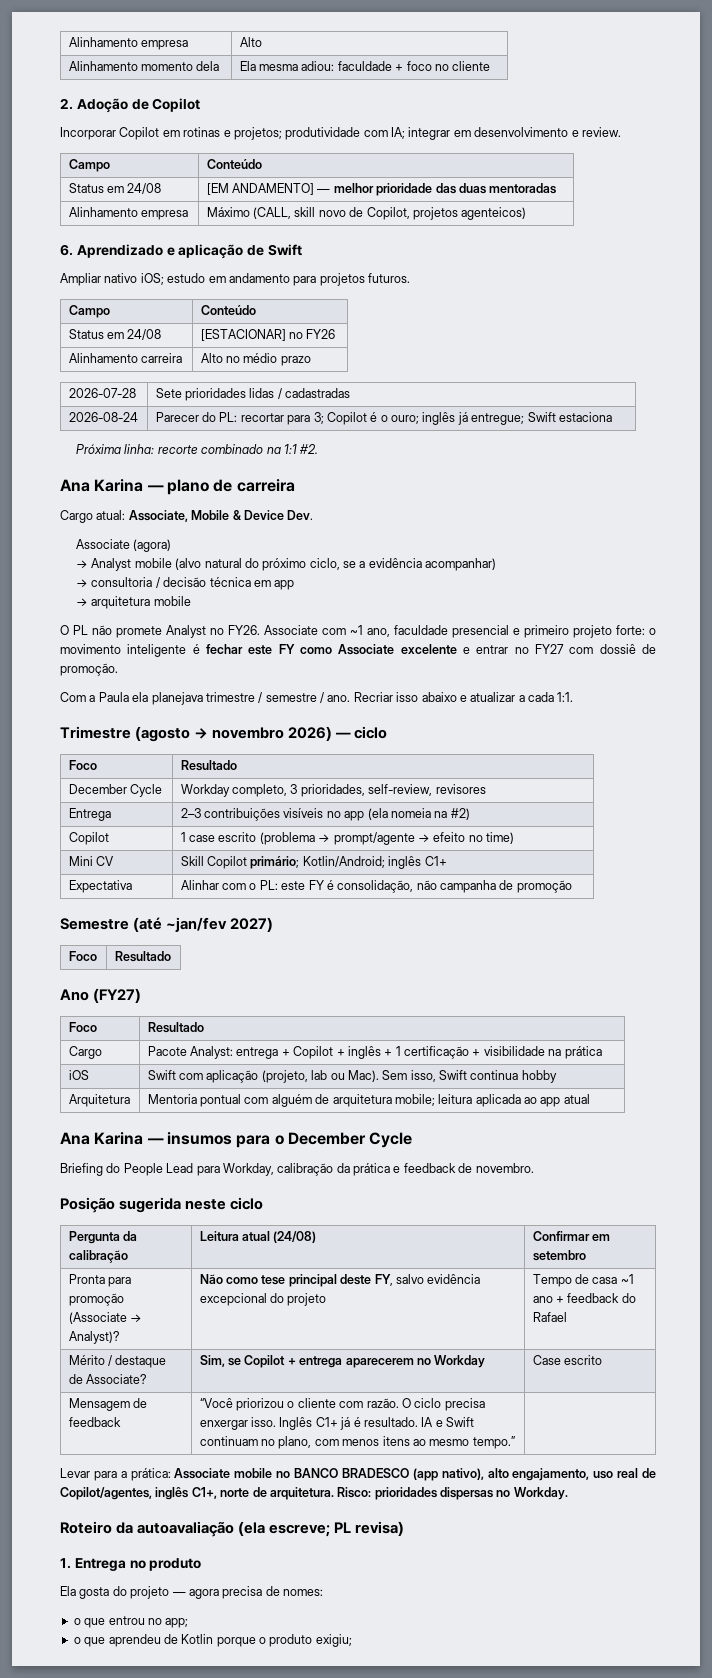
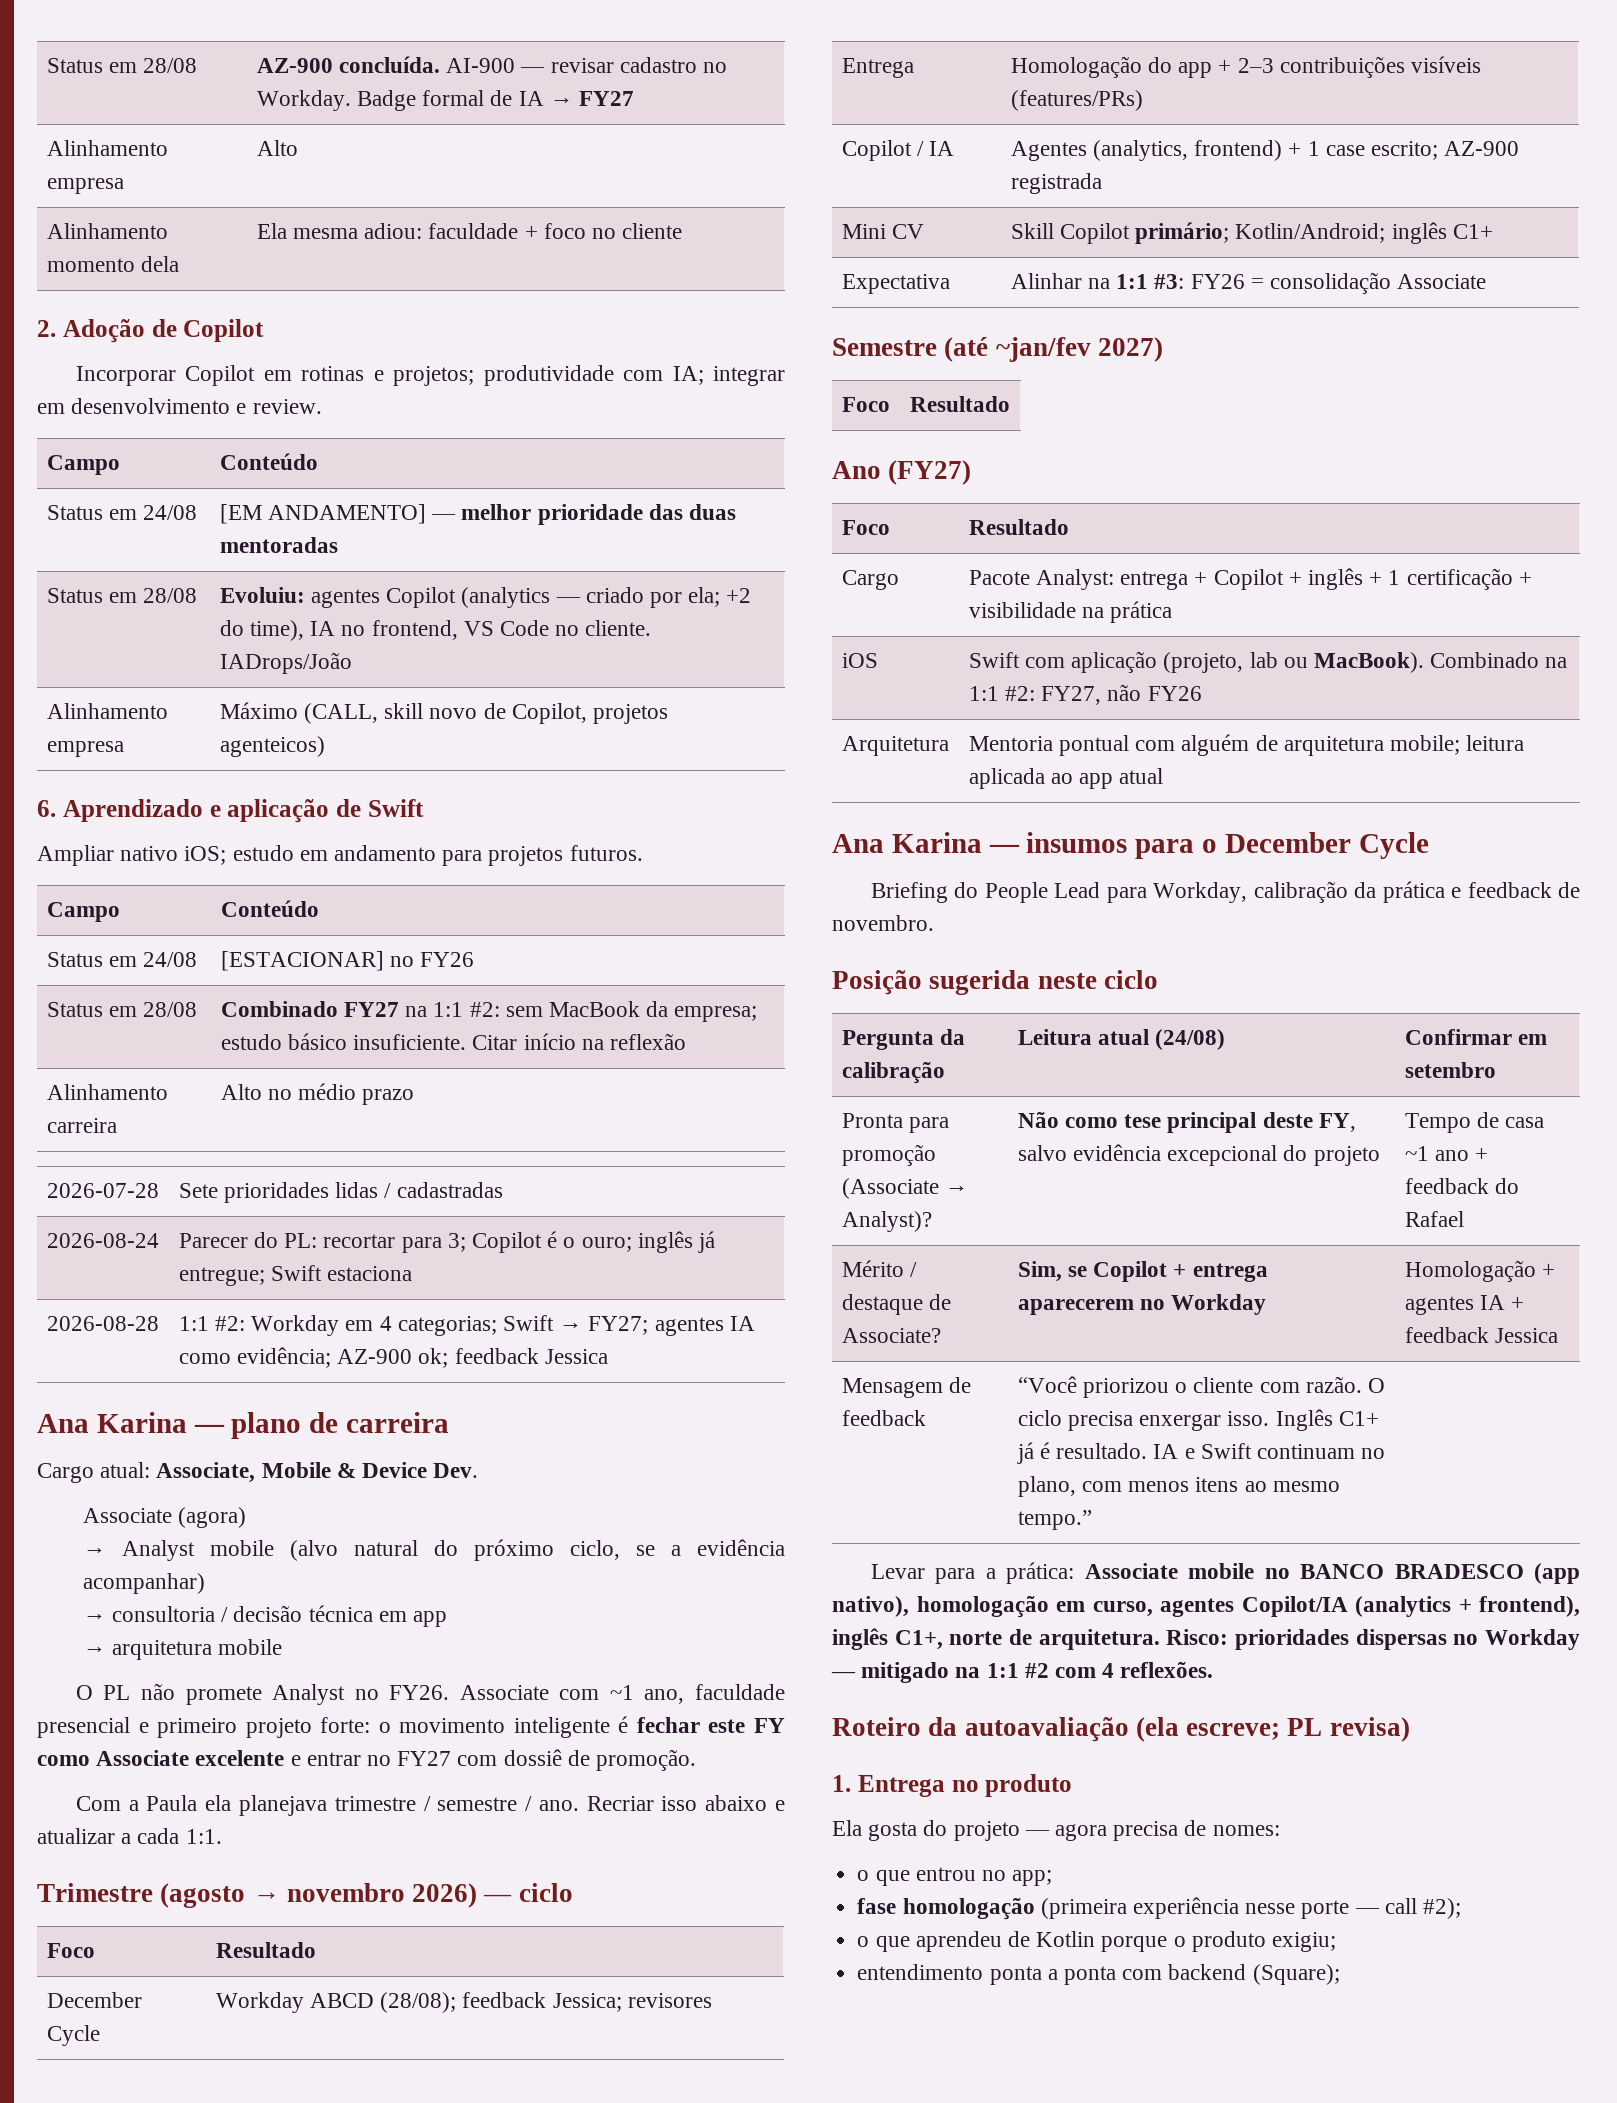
+ Status em 28/08 | AZ-900 concluída. AI-900 — revisar cadastro no Workday. Badge formal de IA → FY27
+ Status em 28/08 | Evoluiu: agentes Copilot (analytics — criado por ela; +2 do time), IA no frontend, VS Code no cliente. IADrops/João
+ Status em 28/08 | Combinado FY27 na 1:1 #2: sem MacBook da empresa; estudo básico insuficiente. Citar início na reflexão
- Próxima linha: recorte combinado na 1:1 #2.
+ 2026-08-28 | 1:1 #2: Workday em 4 categorias; Swift → FY27; agentes IA como evidência; AZ-900 ok; feedback Jessica
- December Cycle | Workday completo, 3 prioridades, self-review, revisores
- Entrega | 2–3 contribuições visíveis no app (ela nomeia na #2)
- Copilot | 1 case escrito (problema → prompt/agente → efeito no time)
+ December Cycle | Workday ABCD (28/08); feedback Jessica; revisores
+ Entrega | Homologação do app + 2–3 contribuições visíveis (features/PRs)
+ Copilot / IA | Agentes (analytics, frontend) + 1 case escrito; AZ-900 registrada
- Expectativa | Alinhar com o PL: este FY é consolidação, não campanha de promoção
+ Expectativa | Alinhar na 1:1 #3: FY26 = consolidação Associate
- iOS | Swift com aplicação (projeto, lab ou Mac). Sem isso, Swift continua hobby
+ iOS | Swift com aplicação (projeto, lab ou MacBook). Combinado na 1:1 #2: FY27, não FY26
- Mérito / destaque de Associate? | Sim, se Copilot + entrega aparecerem no Workday | Case escrito
+ Mérito / destaque de Associate? | Sim, se Copilot + entrega aparecerem no Workday | Homologação + agentes IA + feedback Jessica
- Levar para a prática: Associate mobile no BANCO BRADESCO (app nativo), alto engajamento, uso real de Copilot/agentes, inglês C1+, norte de arquitetura.
+ Levar para a prática: Associate mobile no BANCO BRADESCO (app nativo), homologação em curso, agentes Copilot/IA (analytics + frontend), inglês C1+, norte de arquitetura.
- Risco: prioridades dispersas no Workday.
+ Risco: prioridades dispersas no Workday — mitigado na 1:1 #2 com 4 reflexões.
+ fase homologação (primeira experiência nesse porte — call #2);
+ entendimento ponta a ponta com backend (Square);

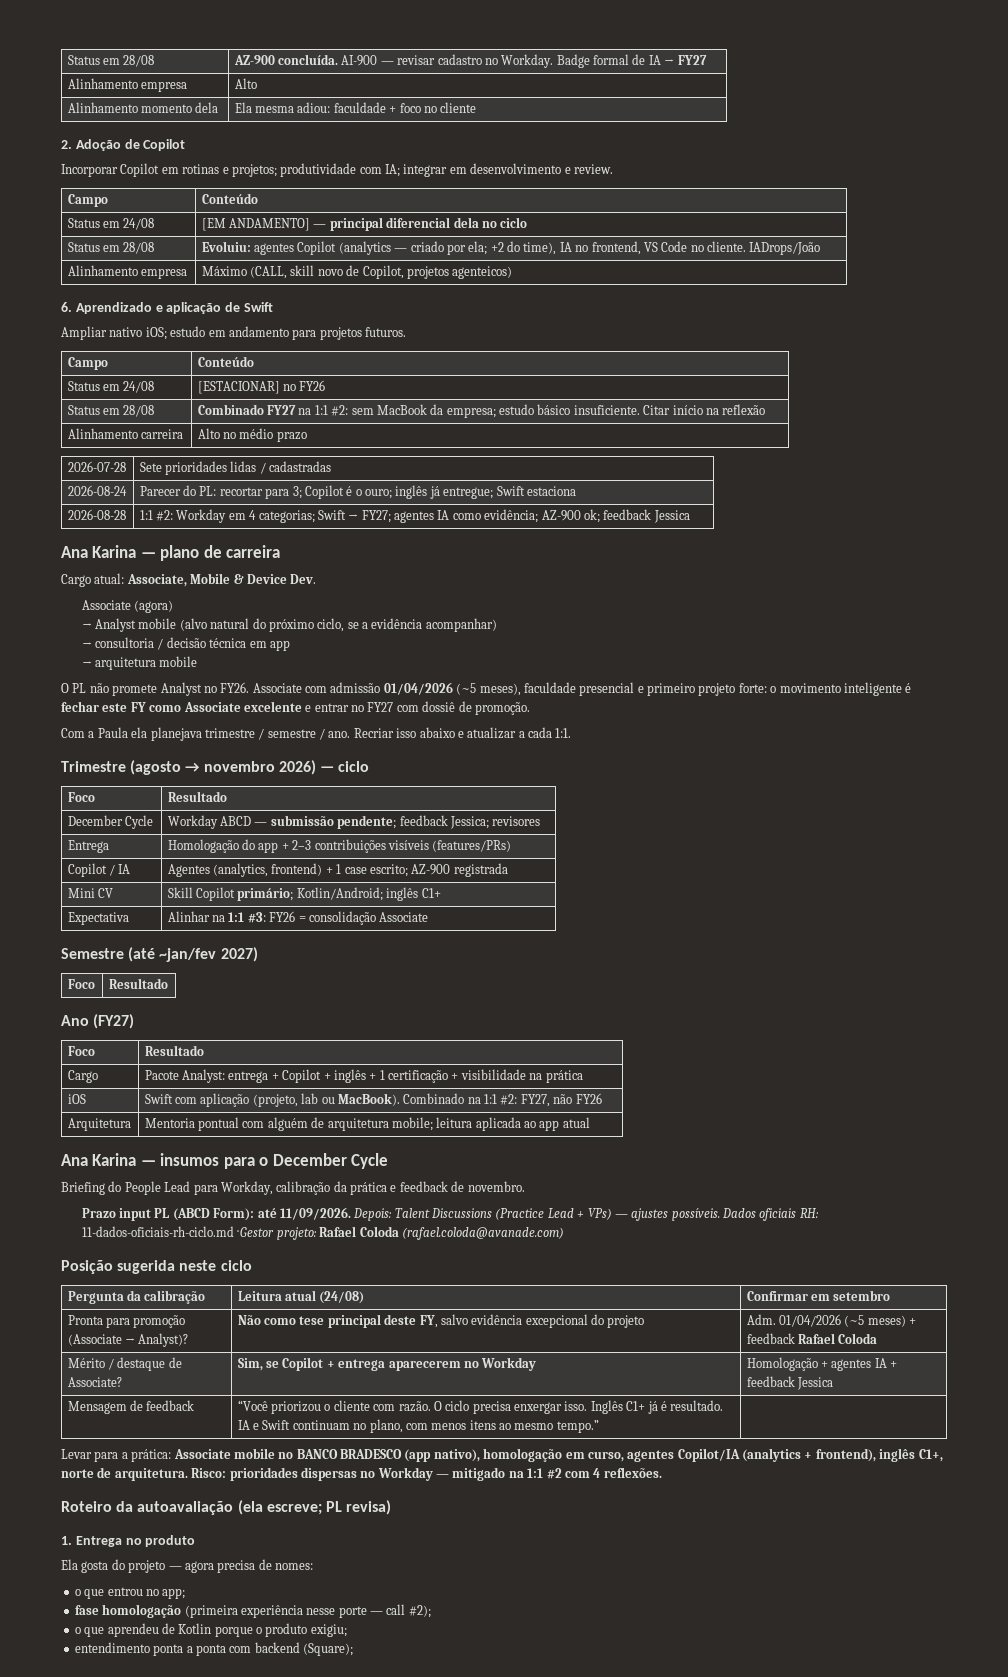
- Status em 24/08 | [EM ANDAMENTO] — melhor prioridade das duas mentoradas
+ Status em 24/08 | [EM ANDAMENTO] — principal diferencial dela no ciclo
- Associate com ~1 ano, faculdade presencial e primeiro projeto forte: o movimento inteligente é fechar este FY como Associate excelente e entrar no FY27 com dossiê de promoção.
+ Associate com admissão 01/04/2026 (~5 meses), faculdade presencial e primeiro projeto forte: o movimento inteligente é fechar este FY como Associate excelente e entrar no FY27 com dossiê de promoção.
- December Cycle | Workday ABCD (28/08); feedback Jessica; revisores
+ December Cycle | Workday ABCD — submissão pendente; feedback Jessica; revisores
+ Prazo input PL (ABCD Form): até 11/09/2026. Depois: Talent Discussions (Practice Lead + VPs) — ajustes possíveis. Dados oficiais RH: 11-dados-oficiais-rh-ciclo.md · Gestor projeto: Rafael Coloda (rafael.coloda@avanade.com)
- Pronta para promoção (Associate → Analyst)? | Não como tese principal deste FY, salvo evidência excepcional do projeto | Tempo de casa ~1 ano + feedback do Rafael
+ Pronta para promoção (Associate → Analyst)? | Não como tese principal deste FY, salvo evidência excepcional do projeto | Adm. 01/04/2026 (~5 meses) + feedback Rafael Coloda

